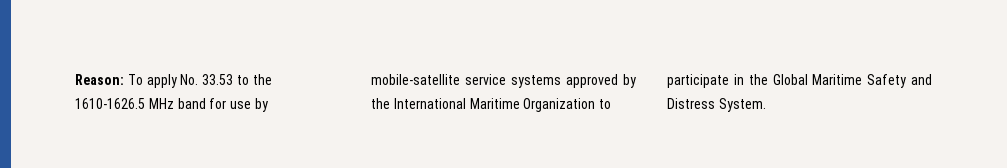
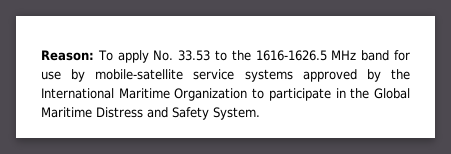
- Reason: To apply No. 33.53 to the 1610-1626.5 MHz band for use by mobile-satellite service systems approved by the International Maritime Organization to participate in the Global Maritime Safety and Distress System.
+ Reason: To apply No. 33.53 to the 1616-1626.5 MHz band for use by mobile-satellite service systems approved by the International Maritime Organization to participate in the Global Maritime Distress and Safety System.

